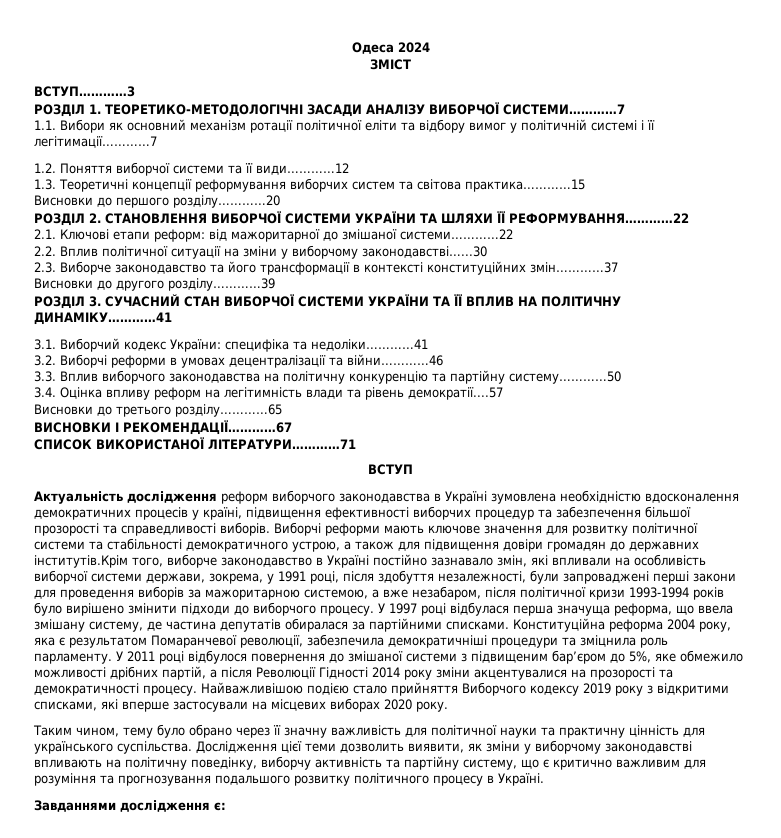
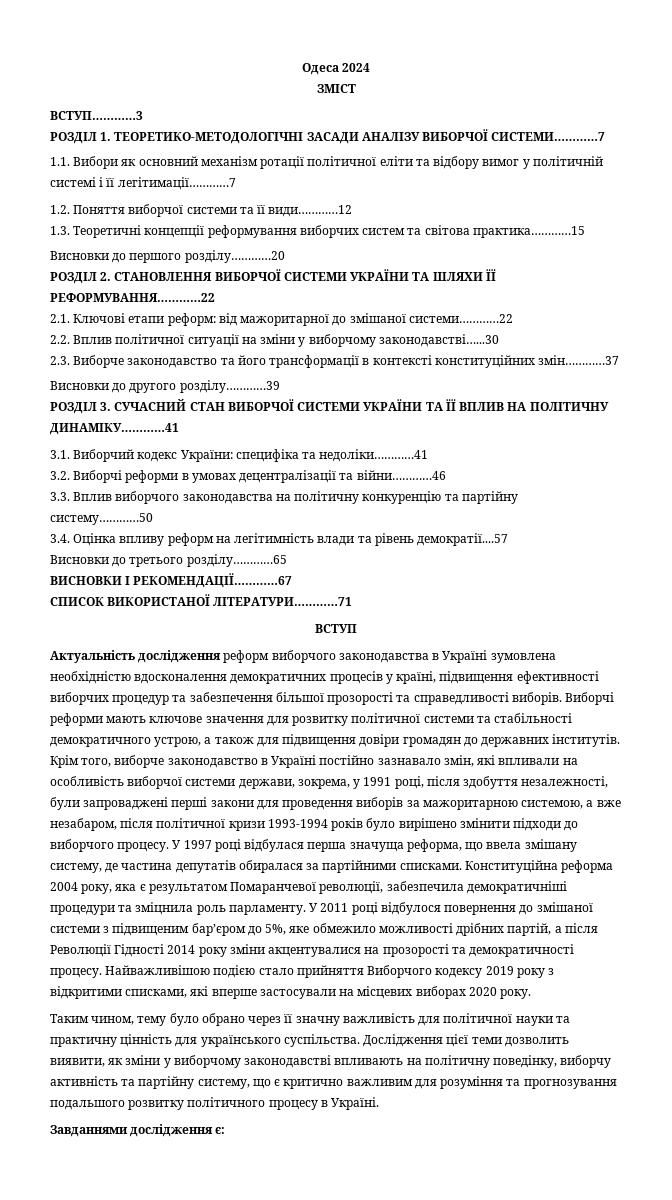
- Виборчі реформи мають ключове значення для розвитку політичної системи та стабільності демократичного устрою, а також для підвищення довіри громадян до державних інститутів.Крім того, виборче законодавство в Україні постійно зазнавало змін, які впливали на особливість виборчої системи держави, зокрема, у 1991 році, після здобуття незалежності, були запроваджені перші закони для проведення виборів за мажоритарною системою, а вже незабаром, після політичної кризи 1993-1994 років було вирішено змінити підходи до виборчого процесу.
+ Виборчі реформи мають ключове значення для розвитку політичної системи та стабільності демократичного устрою, а також для підвищення довіри громадян до державних інститутів. Крім того, виборче законодавство в Україні постійно зазнавало змін, які впливали на особливість виборчої системи держави, зокрема, у 1991 році, після здобуття незалежності, були запроваджені перші закони для проведення виборів за мажоритарною системою, а вже незабаром, після політичної кризи 1993-1994 років було вирішено змінити підходи до виборчого процесу.

